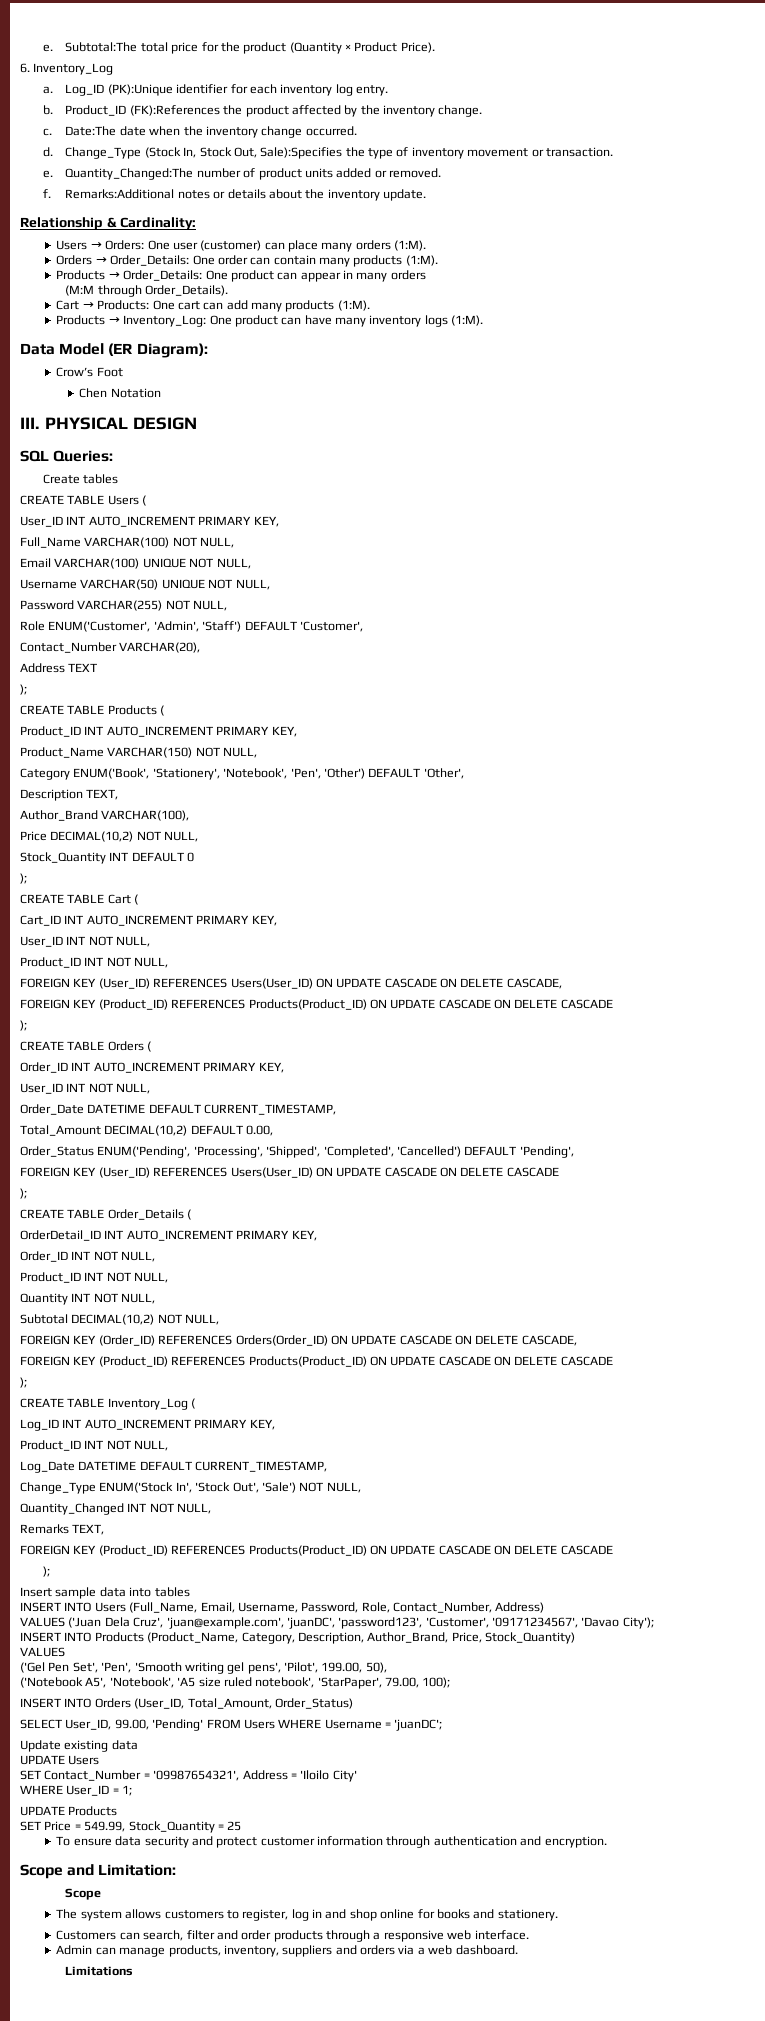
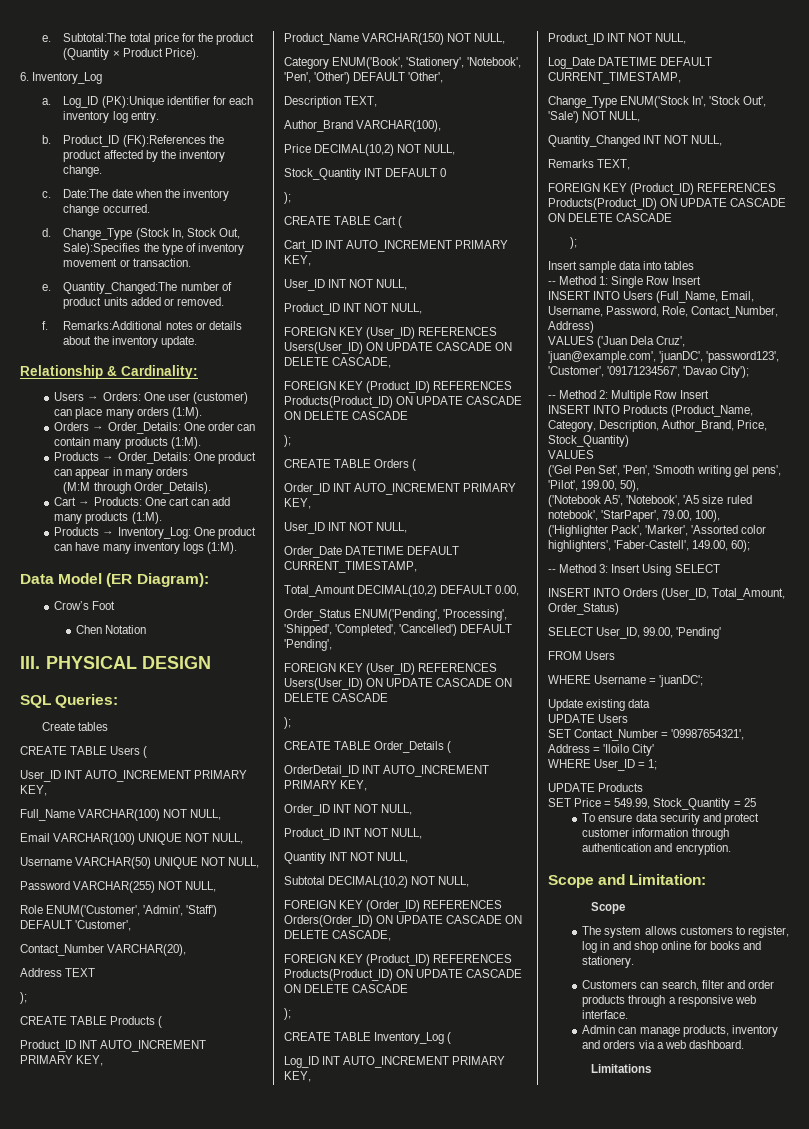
+ -- Method 1: Single Row Insert
+ -- Method 2: Multiple Row Insert
- ('Notebook A5', 'Notebook', 'A5 size ruled notebook', 'StarPaper', 79.00, 100);
+ ('Notebook A5', 'Notebook', 'A5 size ruled notebook', 'StarPaper', 79.00, 100),
+ ('Highlighter Pack', 'Marker', 'Assorted color highlighters', 'Faber-Castell', 149.00, 60);
+ -- Method 3: Insert Using SELECT
- SELECT User_ID, 99.00, 'Pending' FROM Users WHERE Username = 'juanDC';
+ SELECT User_ID, 99.00, 'Pending'
+ FROM Users
+ WHERE Username = 'juanDC';
- Admin can manage products, inventory, suppliers and orders via a web dashboard.
+ Admin can manage products, inventory and orders via a web dashboard.

